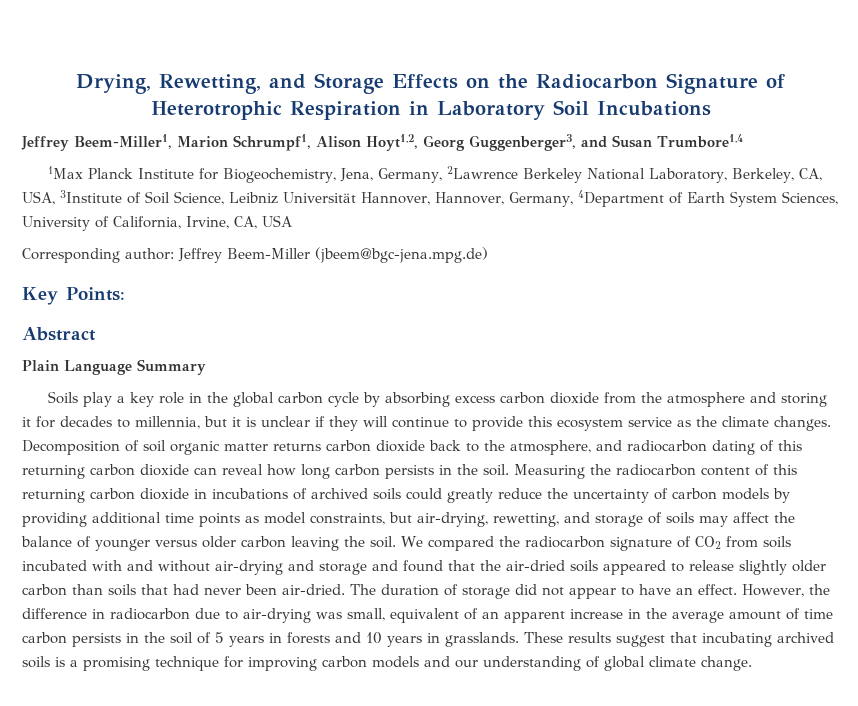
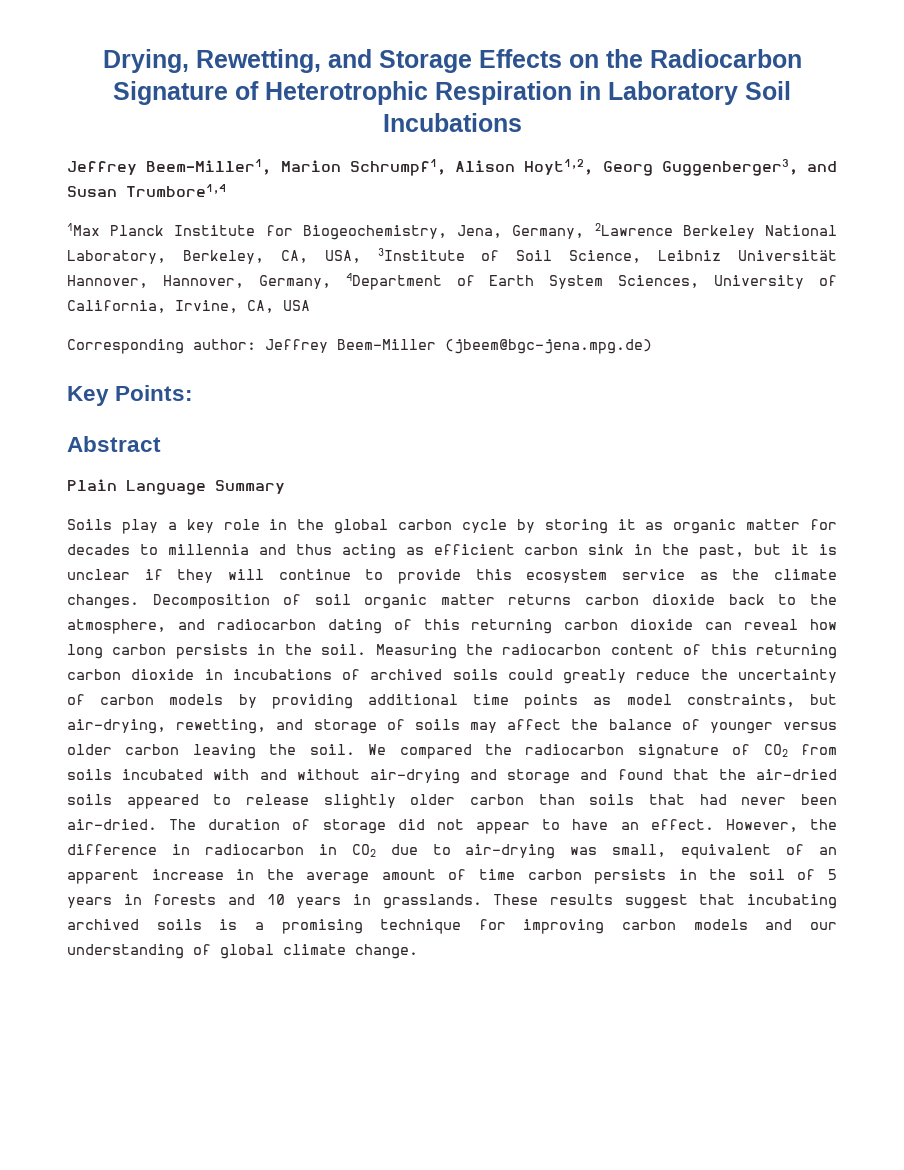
- Soils play a key role in the global carbon cycle by absorbing excess carbon dioxide from the atmosphere and storing it for decades to millennia, but it is unclear if they will continue to provide this ecosystem service as the climate changes.
+ Soils play a key role in the global carbon cycle by storing it as organic matter for decades to millennia and thus acting as efficient carbon sink in the past, but it is unclear if they will continue to provide this ecosystem service as the climate changes.
- However, the difference in radiocarbon due to air-drying was small, equivalent of an apparent increase in the average amount of time carbon persists in the soil of 5 years in forests and 10 years in grasslands.
+ However, the difference in radiocarbon in CO2 due to air-drying was small, equivalent of an apparent increase in the average amount of time carbon persists in the soil of 5 years in forests and 10 years in grasslands.

